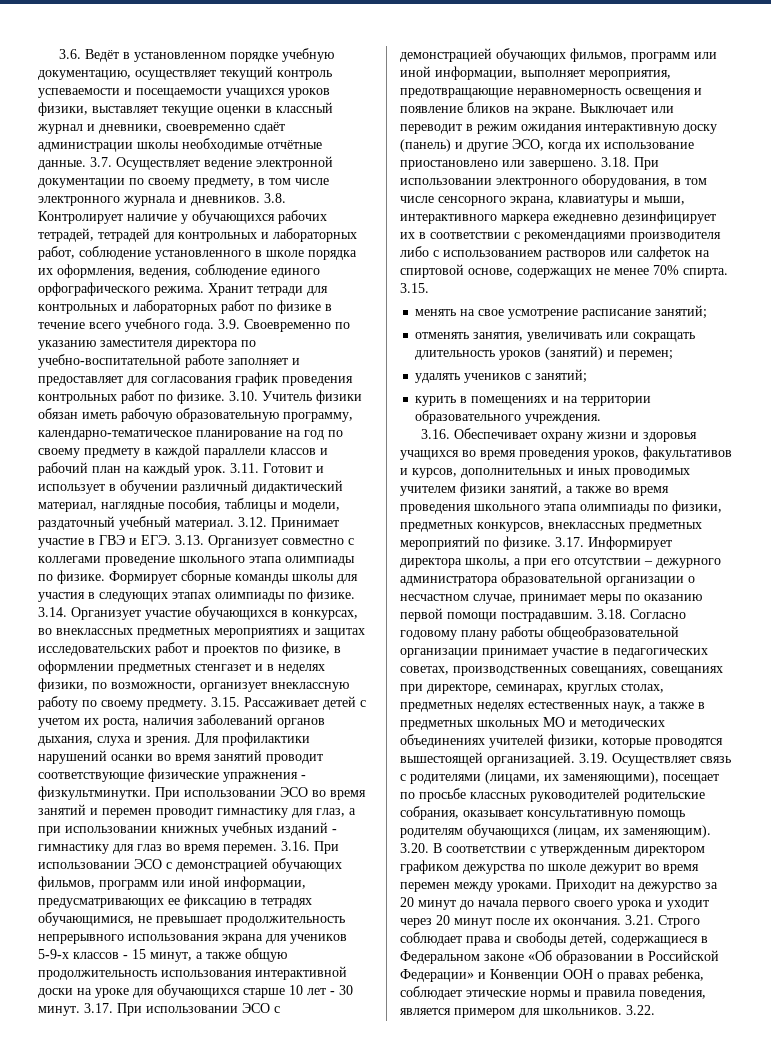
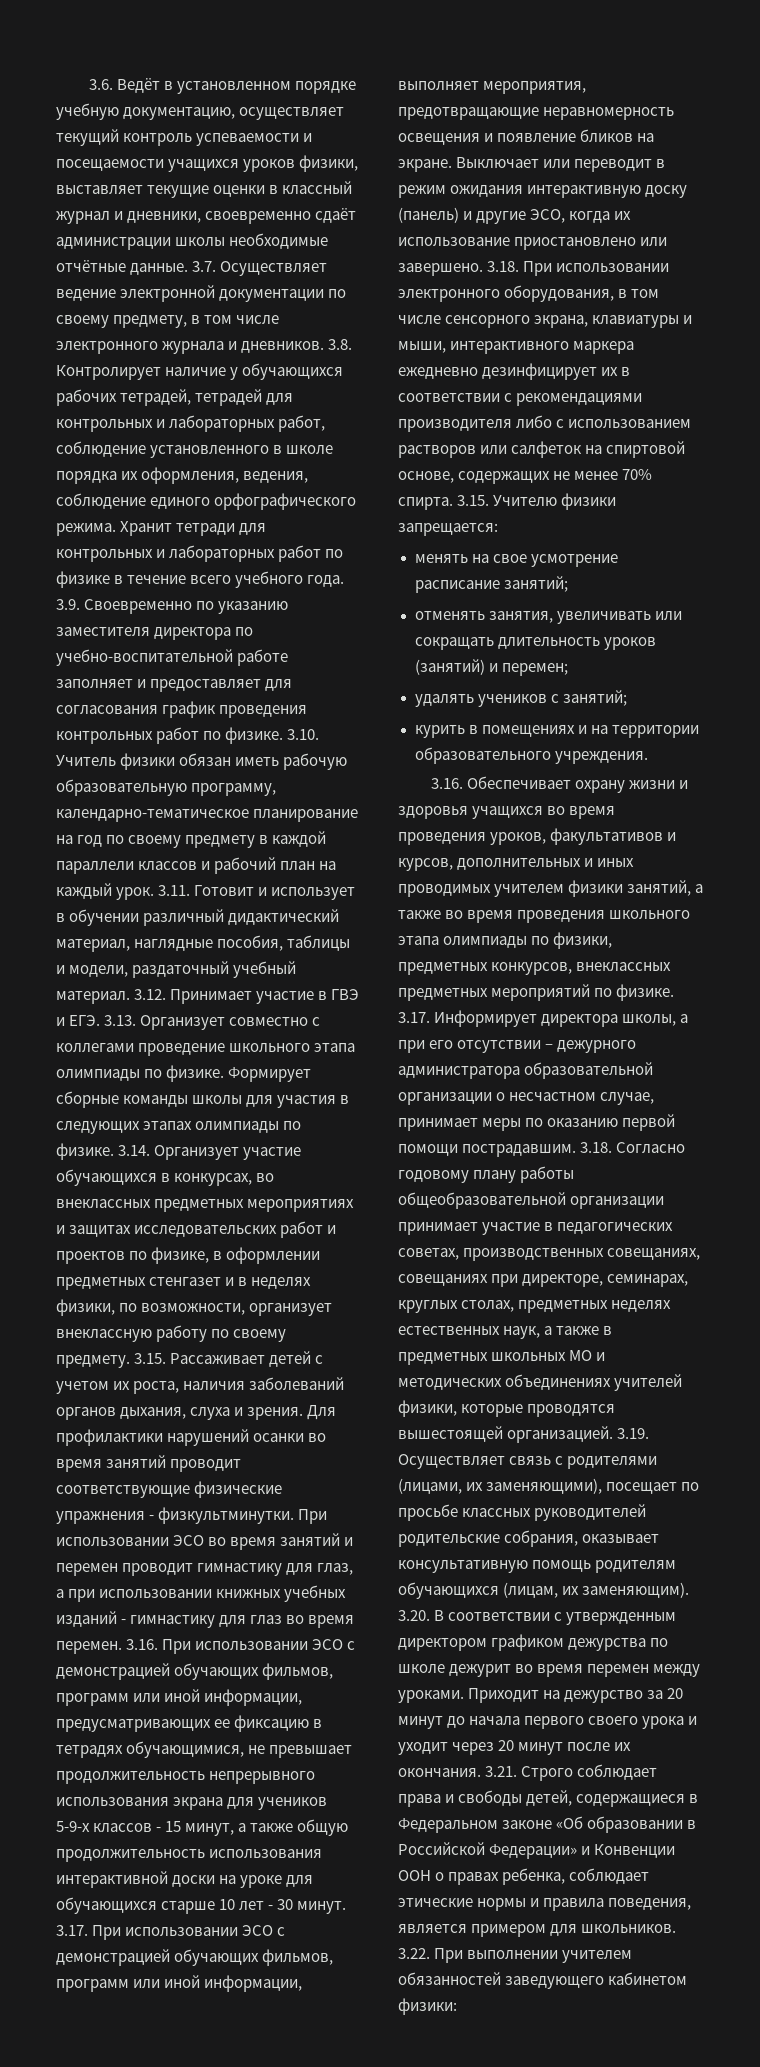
- 3.18. При использовании электронного оборудования, в том числе сенсорного экрана, клавиатуры и мыши, интерактивного маркера ежедневно дезинфицирует их в соответствии с рекомендациями производителя либо с использованием растворов или салфеток на спиртовой основе, содержащих не менее 70% спирта. 3.15.
+ 3.18. При использовании электронного оборудования, в том числе сенсорного экрана, клавиатуры и мыши, интерактивного маркера ежедневно дезинфицирует их в соответствии с рекомендациями производителя либо с использованием растворов или салфеток на спиртовой основе, содержащих не менее 70% спирта. 3.15. Учителю физики запрещается:
- 3.22.
+ 3.22. При выполнении учителем обязанностей заведующего кабинетом физики:

